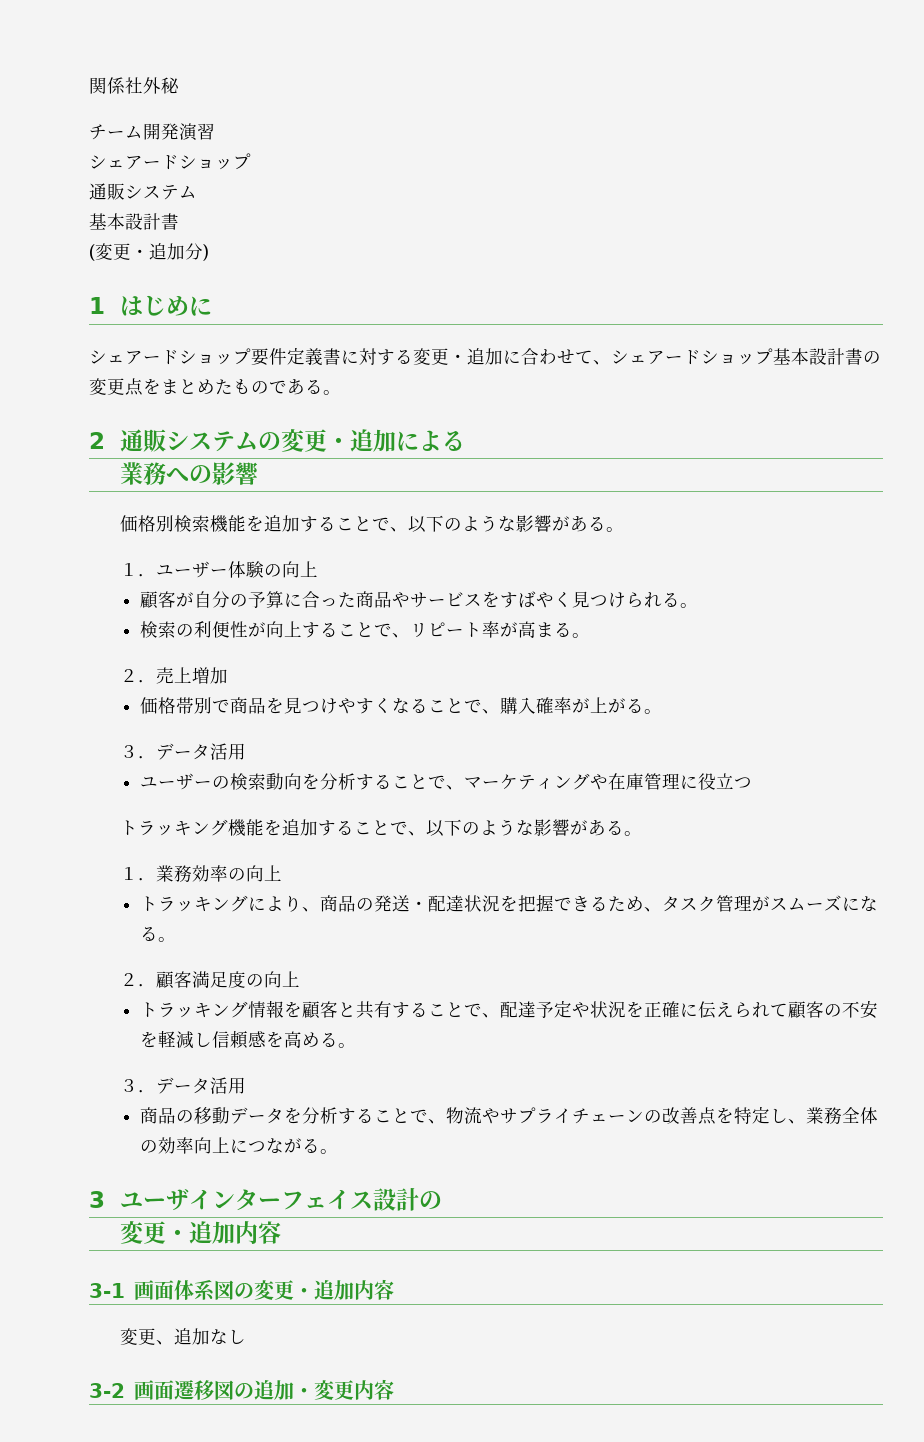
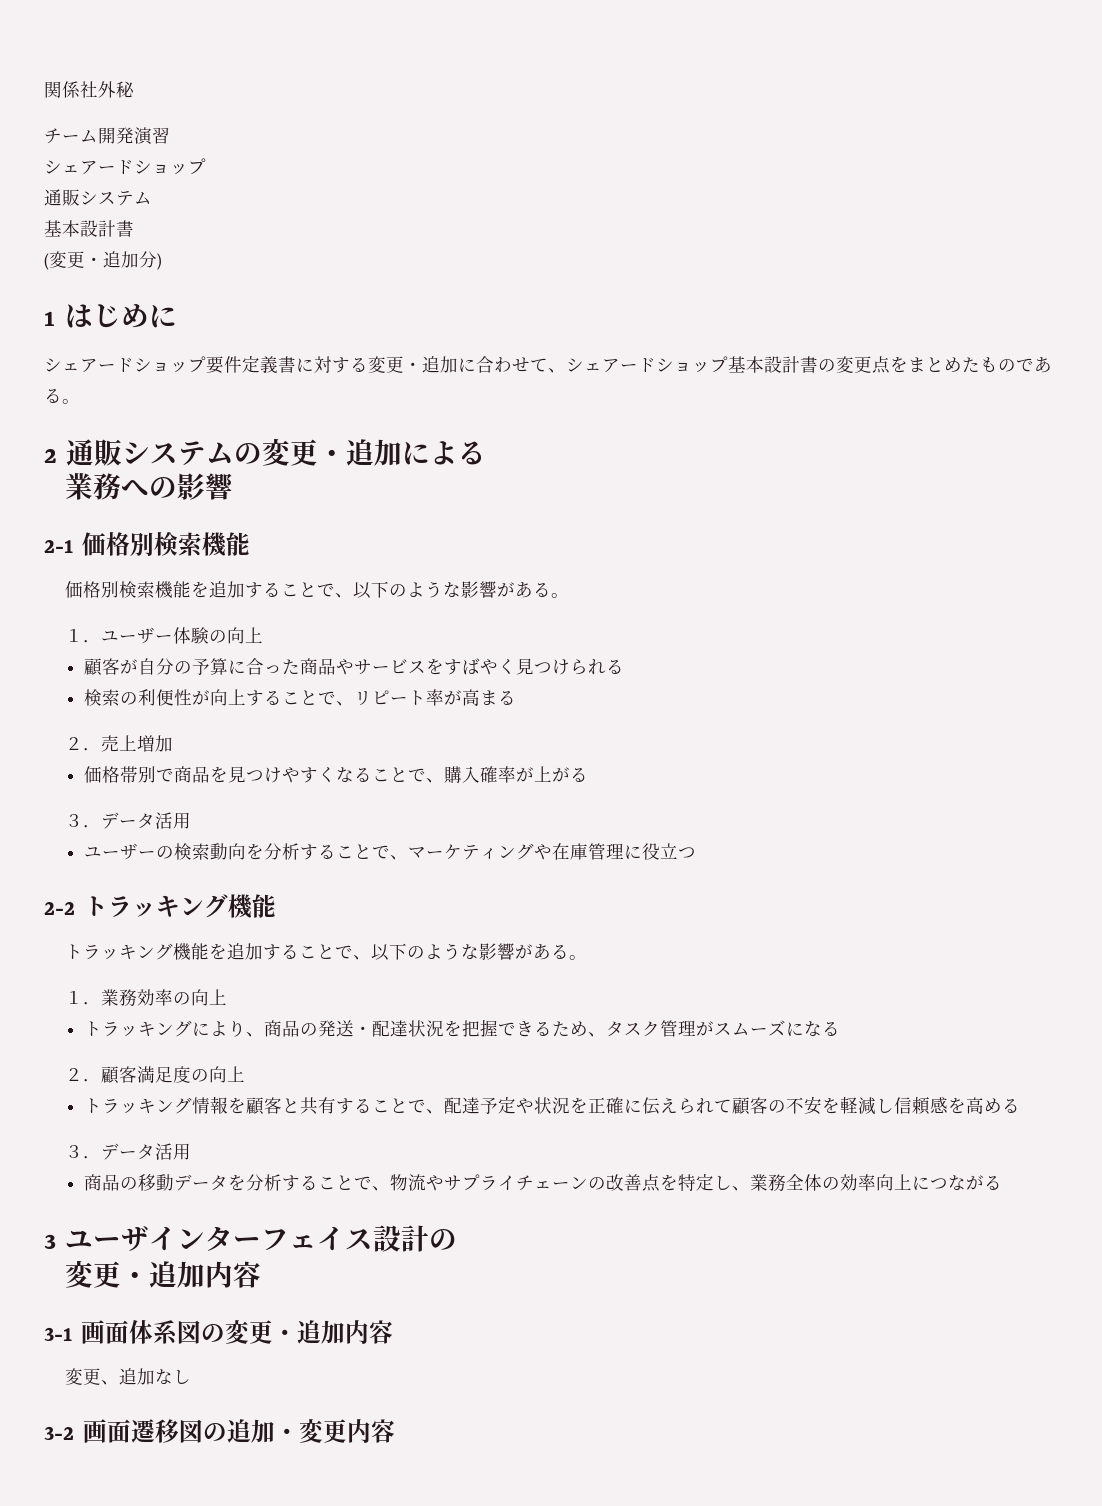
+ 2-1価格別検索機能
- 顧客が自分の予算に合った商品やサービスをすばやく見つけられる。
+ 顧客が自分の予算に合った商品やサービスをすばやく見つけられる
- 検索の利便性が向上することで、リピート率が高まる。
+ 検索の利便性が向上することで、リピート率が高まる
- 価格帯別で商品を見つけやすくなることで、購入確率が上がる。
+ 価格帯別で商品を見つけやすくなることで、購入確率が上がる
+ 2-2トラッキング機能
- トラッキングにより、商品の発送・配達状況を把握できるため、タスク管理がスムーズになる。
+ トラッキングにより、商品の発送・配達状況を把握できるため、タスク管理がスムーズになる
- トラッキング情報を顧客と共有することで、配達予定や状況を正確に伝えられて顧客の不安を軽減し信頼感を高める。
+ トラッキング情報を顧客と共有することで、配達予定や状況を正確に伝えられて顧客の不安を軽減し信頼感を高める
- 商品の移動データを分析することで、物流やサプライチェーンの改善点を特定し、業務全体の効率向上につながる。
+ 商品の移動データを分析することで、物流やサプライチェーンの改善点を特定し、業務全体の効率向上につながる

